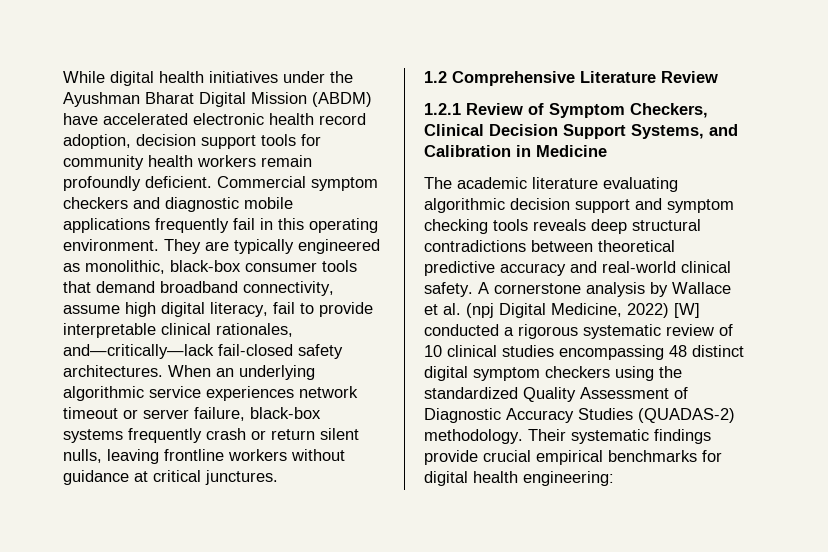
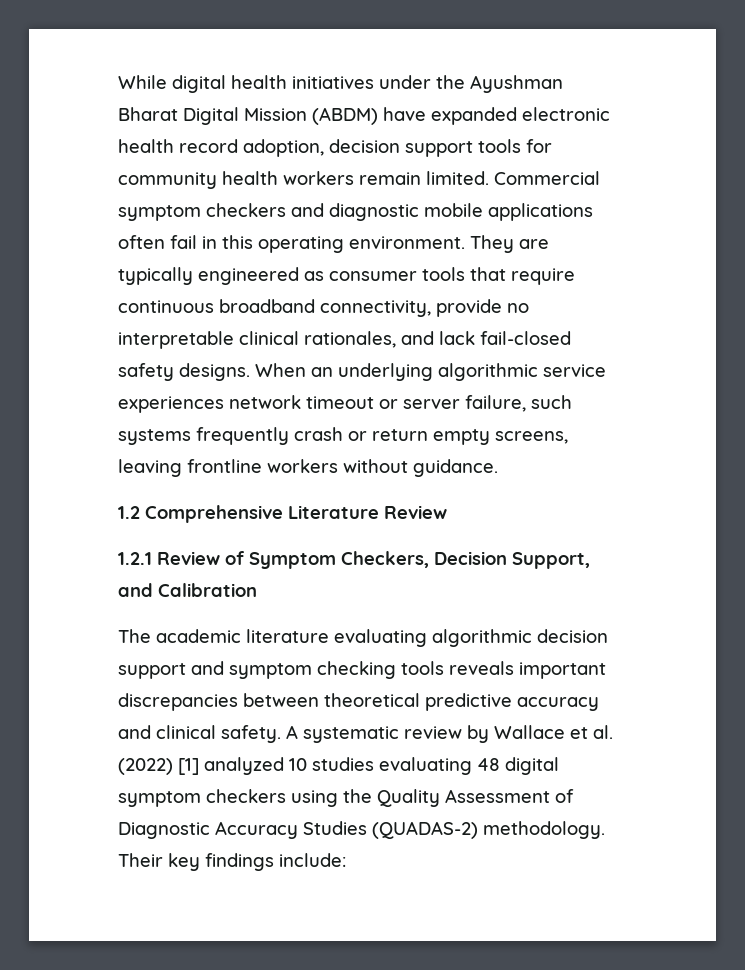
- While digital health initiatives under the Ayushman Bharat Digital Mission (ABDM) have accelerated electronic health record adoption, decision support tools for community health workers remain profoundly deficient.
+ While digital health initiatives under the Ayushman Bharat Digital Mission (ABDM) have expanded electronic health record adoption, decision support tools for community health workers remain limited.
- Commercial symptom checkers and diagnostic mobile applications frequently fail in this operating environment.
+ Commercial symptom checkers and diagnostic mobile applications often fail in this operating environment.
- They are typically engineered as monolithic, black-box consumer tools that demand broadband connectivity, assume high digital literacy, fail to provide interpretable clinical rationales, and—critically—lack fail-closed safety architectures.
+ They are typically engineered as consumer tools that require continuous broadband connectivity, provide no interpretable clinical rationales, and lack fail-closed safety designs.
- When an underlying algorithmic service experiences network timeout or server failure, black-box systems frequently crash or return silent nulls, leaving frontline workers without guidance at critical junctures.
+ When an underlying algorithmic service experiences network timeout or server failure, such systems frequently crash or return empty screens, leaving frontline workers without guidance.
- 1.2.1 Review of Symptom Checkers, Clinical Decision Support Systems, and Calibration in Medicine
+ 1.2.1 Review of Symptom Checkers, Decision Support, and Calibration
- The academic literature evaluating algorithmic decision support and symptom checking tools reveals deep structural contradictions between theoretical predictive accuracy and real-world clinical safety.
+ The academic literature evaluating algorithmic decision support and symptom checking tools reveals important discrepancies between theoretical predictive accuracy and clinical safety.
- A cornerstone analysis by Wallace et al. (npj Digital Medicine, 2022) [W] conducted a rigorous systematic review of 10 clinical studies encompassing 48 distinct digital symptom checkers using the standardized Quality Assessment of Diagnostic Accuracy Studies (QUADAS-2) methodology.
+ A systematic review by Wallace et al. (2022) [1] analyzed 10 studies evaluating 48 digital symptom checkers using the Quality Assessment of Diagnostic Accuracy Studies (QUADAS-2) methodology.
- Their systematic findings provide crucial empirical benchmarks for digital health engineering:
+ Their key findings include:

